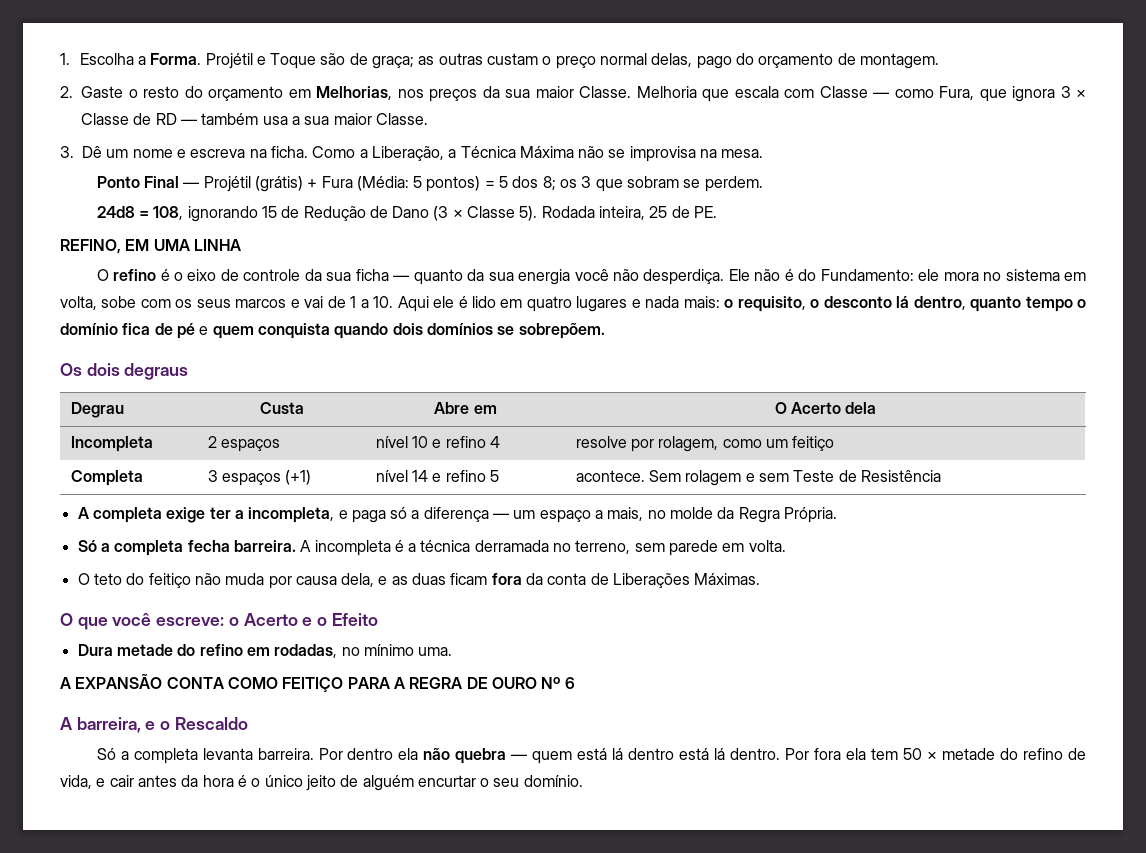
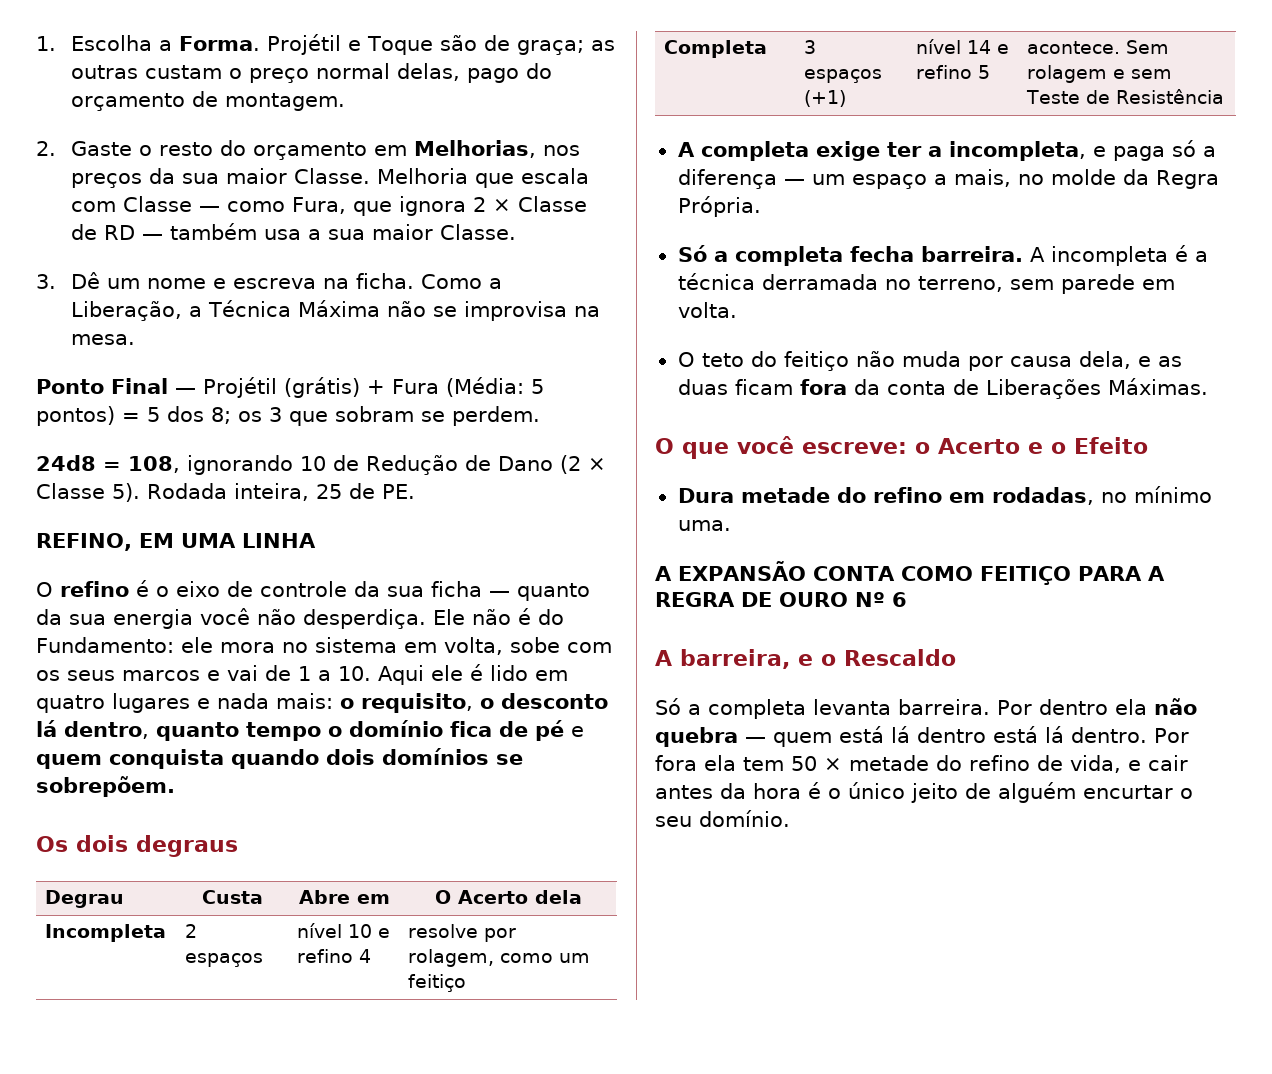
- Melhoria que escala com Classe — como Fura, que ignora 3 × Classe de RD — também usa a sua maior Classe.
+ Melhoria que escala com Classe — como Fura, que ignora 2 × Classe de RD — também usa a sua maior Classe.
- 24d8 = 108, ignorando 15 de Redução de Dano (3 × Classe 5).
+ 24d8 = 108, ignorando 10 de Redução de Dano (2 × Classe 5).

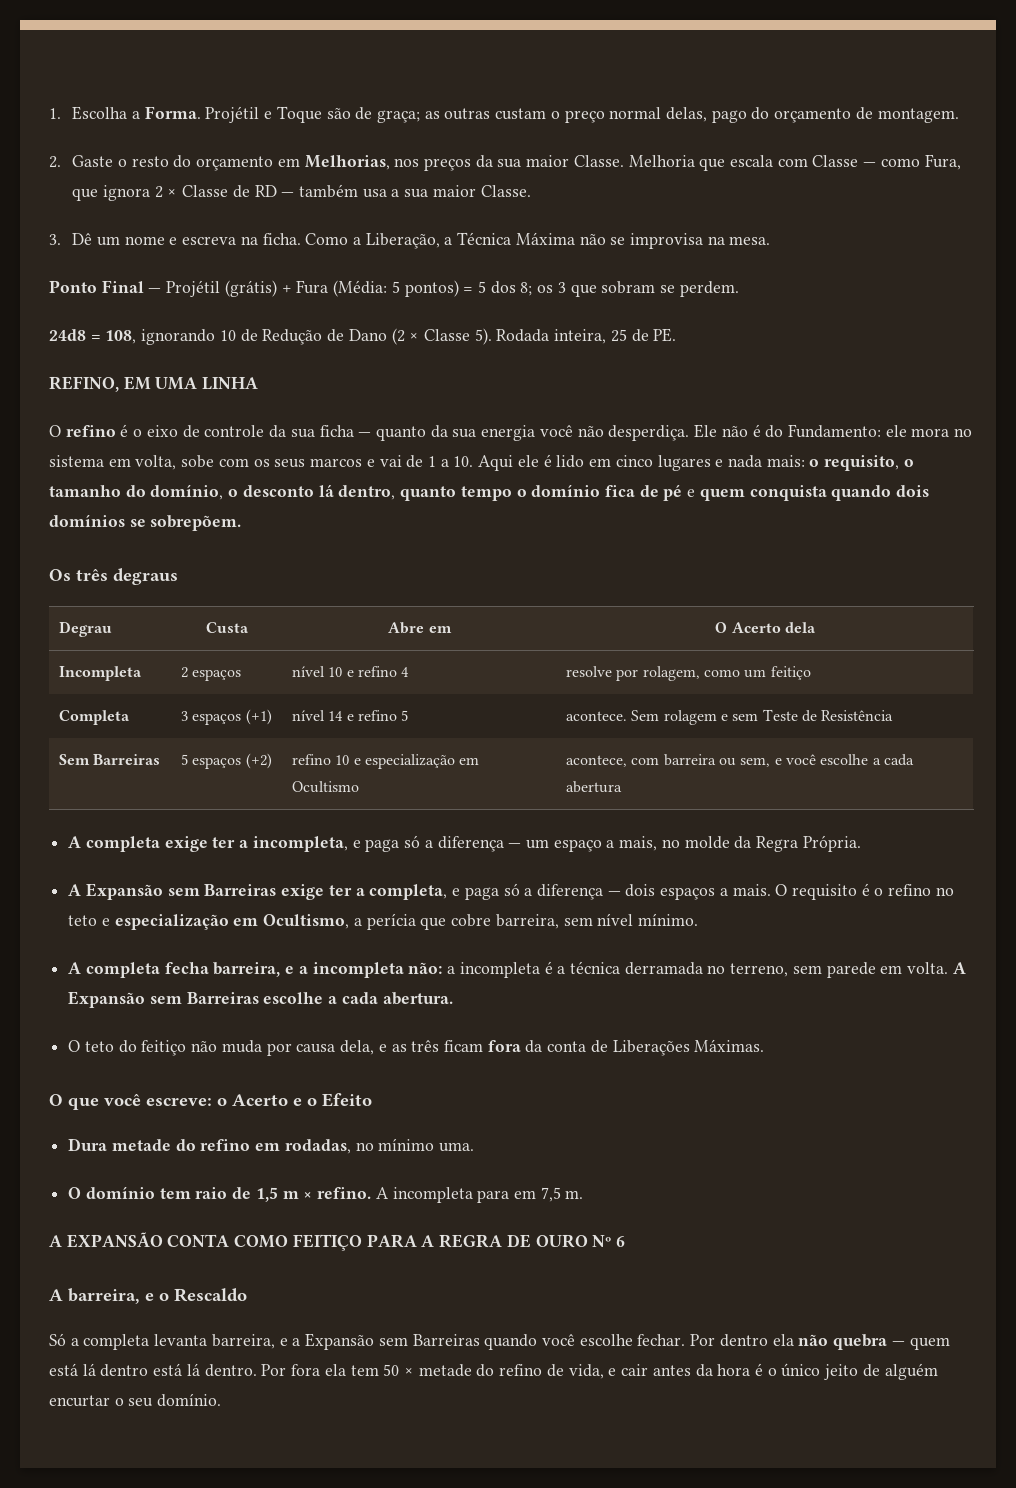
- Ele não é do Fundamento: ele mora no sistema em volta, sobe com os seus marcos e vai de 1 a 10. Aqui ele é lido em quatro lugares e nada mais: o requisito, o desconto lá dentro, quanto tempo o domínio fica de pé e quem conquista quando dois domínios se sobrepõem.
+ Ele não é do Fundamento: ele mora no sistema em volta, sobe com os seus marcos e vai de 1 a 10. Aqui ele é lido em cinco lugares e nada mais: o requisito, o tamanho do domínio, o desconto lá dentro, quanto tempo o domínio fica de pé e quem conquista quando dois domínios se sobrepõem.
- Os dois degraus
+ Os três degraus
+ Sem Barreiras | 5 espaços (+2) | refino 10 e especialização em Ocultismo | acontece, com barreira ou sem, e você escolhe a cada abertura
- Só a completa fecha barreira. A incompleta é a técnica derramada no terreno, sem parede em volta.
+ A Expansão sem Barreiras exige ter a completa, e paga só a diferença — dois espaços a mais. O requisito é o refino no teto e especialização em Ocultismo, a perícia que cobre barreira, sem nível mínimo.
+ A completa fecha barreira, e a incompleta não: a incompleta é a técnica derramada no terreno, sem parede em volta. A Expansão sem Barreiras escolhe a cada abertura.
- O teto do feitiço não muda por causa dela, e as duas ficam fora da conta de Liberações Máximas.
+ O teto do feitiço não muda por causa dela, e as três ficam fora da conta de Liberações Máximas.
+ O domínio tem raio de 1,5 m × refino. A incompleta para em 7,5 m.
- Só a completa levanta barreira.
+ Só a completa levanta barreira, e a Expansão sem Barreiras quando você escolhe fechar.

